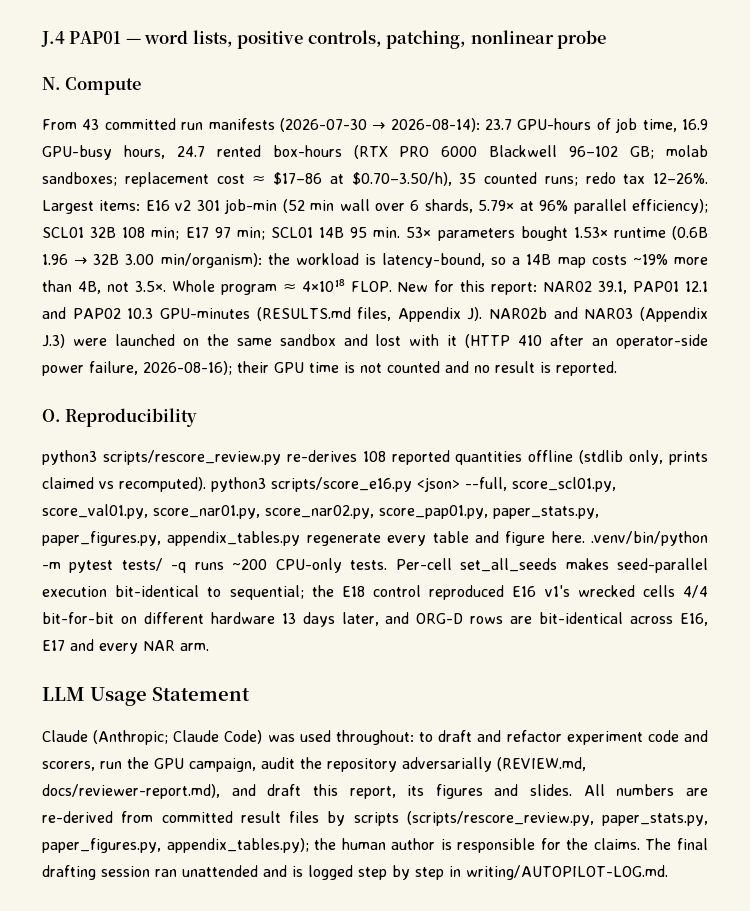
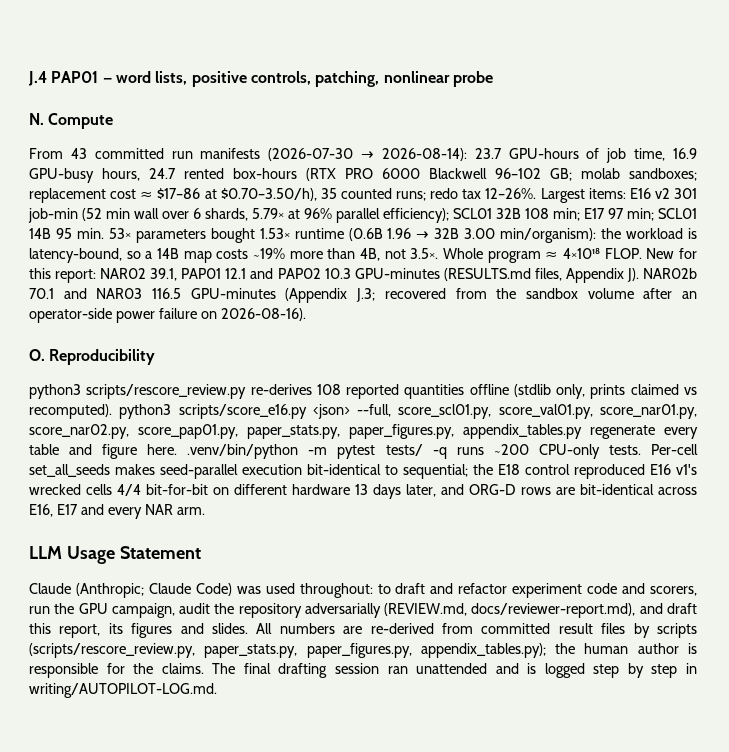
- New for this report: NAR02 39.1, PAP01 12.1 and PAP02 10.3 GPU-minutes (RESULTS.md files, Appendix J). NAR02b and NAR03 (Appendix J.3) were launched on the same sandbox and lost with it (HTTP 410 after an operator-side power failure, 2026-08-16); their GPU time is not counted and no result is reported.
+ New for this report: NAR02 39.1, PAP01 12.1 and PAP02 10.3 GPU-minutes (RESULTS.md files, Appendix J). NAR02b 70.1 and NAR03 116.5 GPU-minutes (Appendix J.3; recovered from the sandbox volume after an operator-side power failure on 2026-08-16).

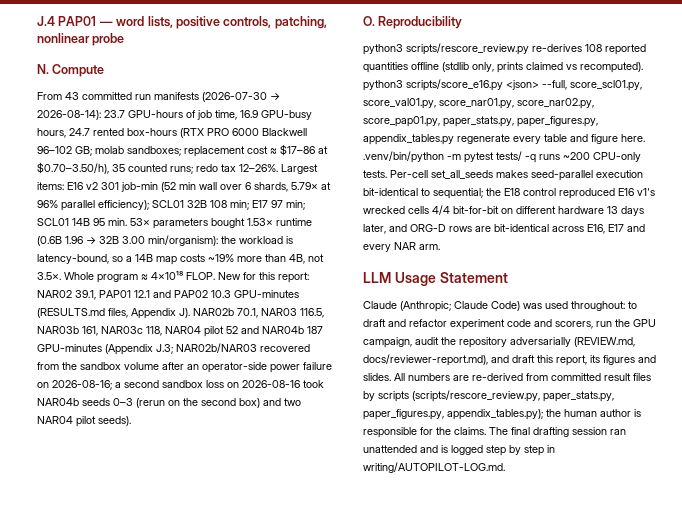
- New for this report: NAR02 39.1, PAP01 12.1 and PAP02 10.3 GPU-minutes (RESULTS.md files, Appendix J). NAR02b 70.1 and NAR03 116.5 GPU-minutes (Appendix J.3; recovered from the sandbox volume after an operator-side power failure on 2026-08-16).
+ New for this report: NAR02 39.1, PAP01 12.1 and PAP02 10.3 GPU-minutes (RESULTS.md files, Appendix J). NAR02b 70.1, NAR03 116.5, NAR03b 161, NAR03c 118, NAR04 pilot 52 and NAR04b 187 GPU-minutes (Appendix J.3; NAR02b/NAR03 recovered from the sandbox volume after an operator-side power failure on 2026-08-16; a second sandbox loss on 2026-08-16 took NAR04b seeds 0–3 (rerun on the second box) and two NAR04 pilot seeds).

